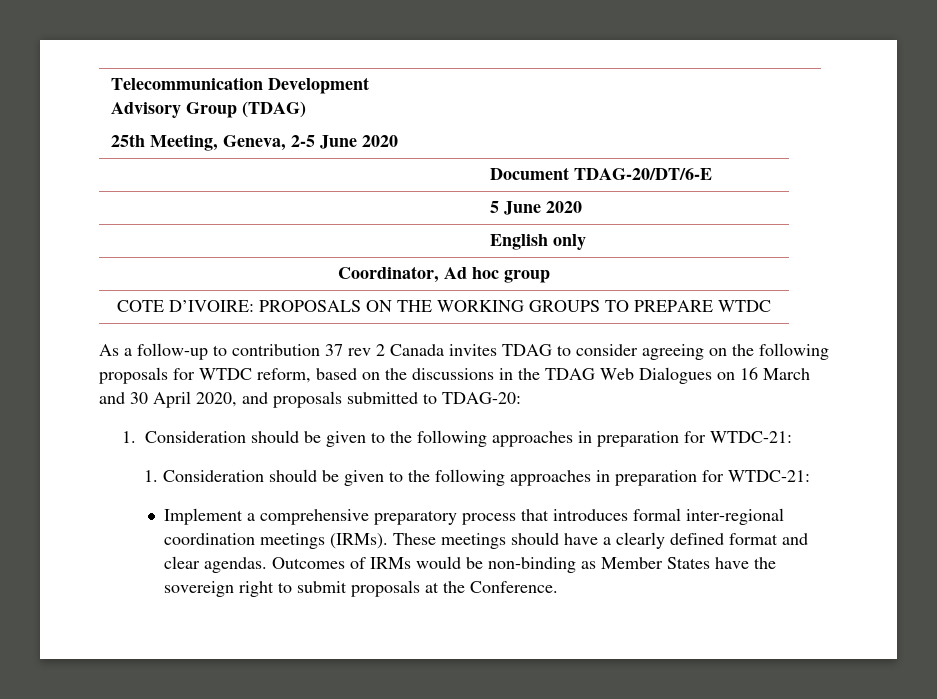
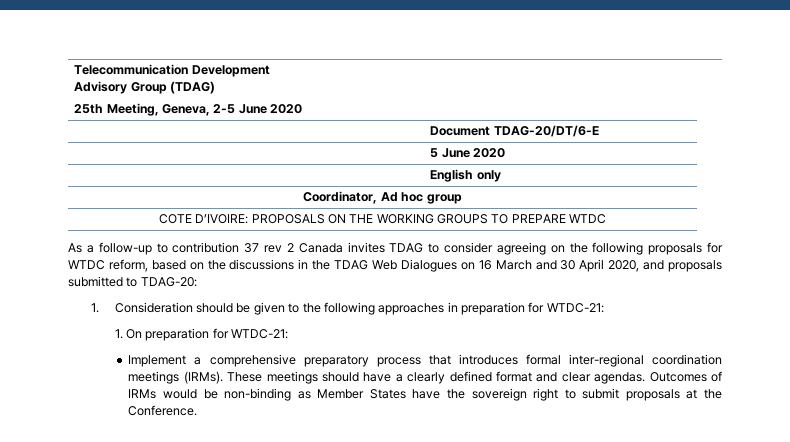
  As a follow-up to contribution 37 rev 2 Canada invites TDAG to consider agreeing on the following proposals for WTDC reform, based on the discussions in the TDAG Web Dialogues on 16 March and 30 April 2020, and proposals submitted to TDAG-20:
  1. Consideration should be given to the following approaches in preparation for WTDC-21:
- 1. Consideration should be given to the following approaches in preparation for WTDC-21:
+ 1. On preparation for WTDC-21:

